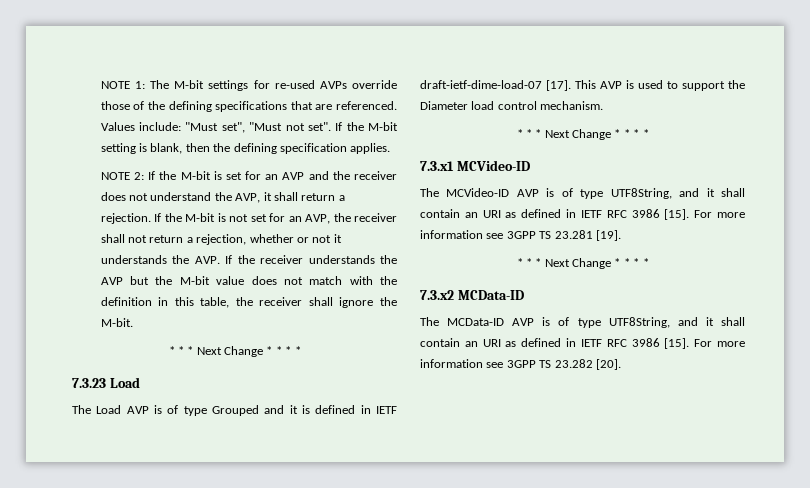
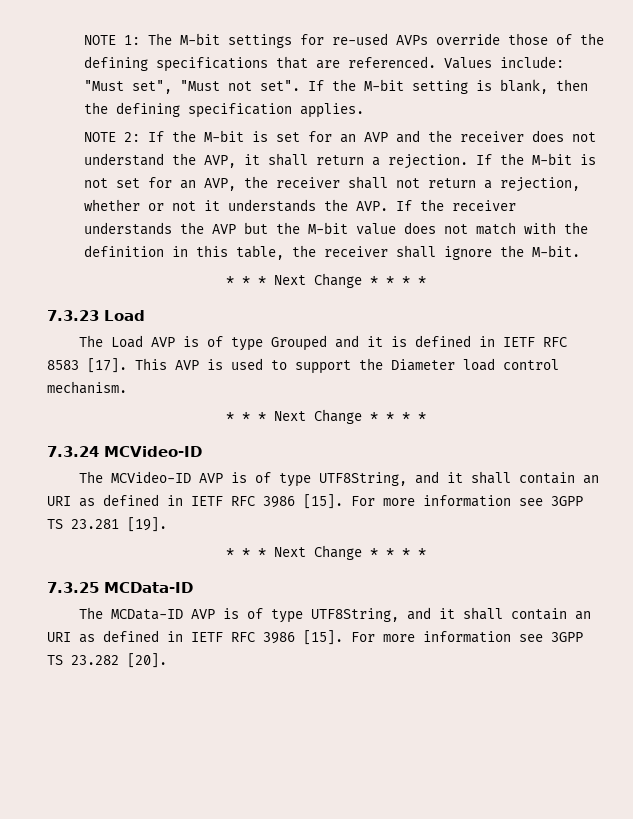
- The Load AVP is of type Grouped and it is defined in IETF draft-ietf-dime-load-07 [17].
+ The Load AVP is of type Grouped and it is defined in IETF RFC 8583 [17].
- 7.3.x1 MCVideo-ID
+ 7.3.24 MCVideo-ID
- 7.3.x2 MCData-ID
+ 7.3.25 MCData-ID

